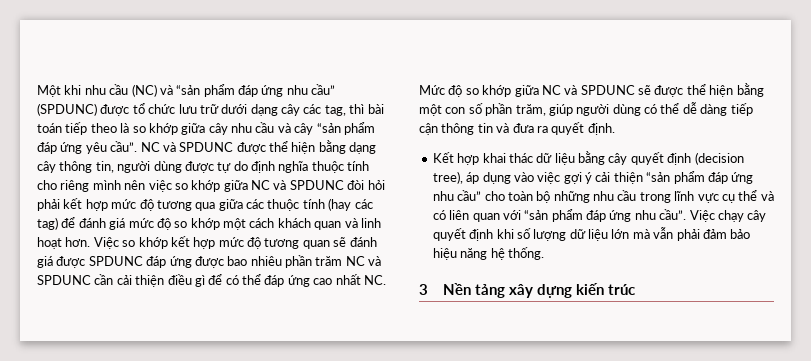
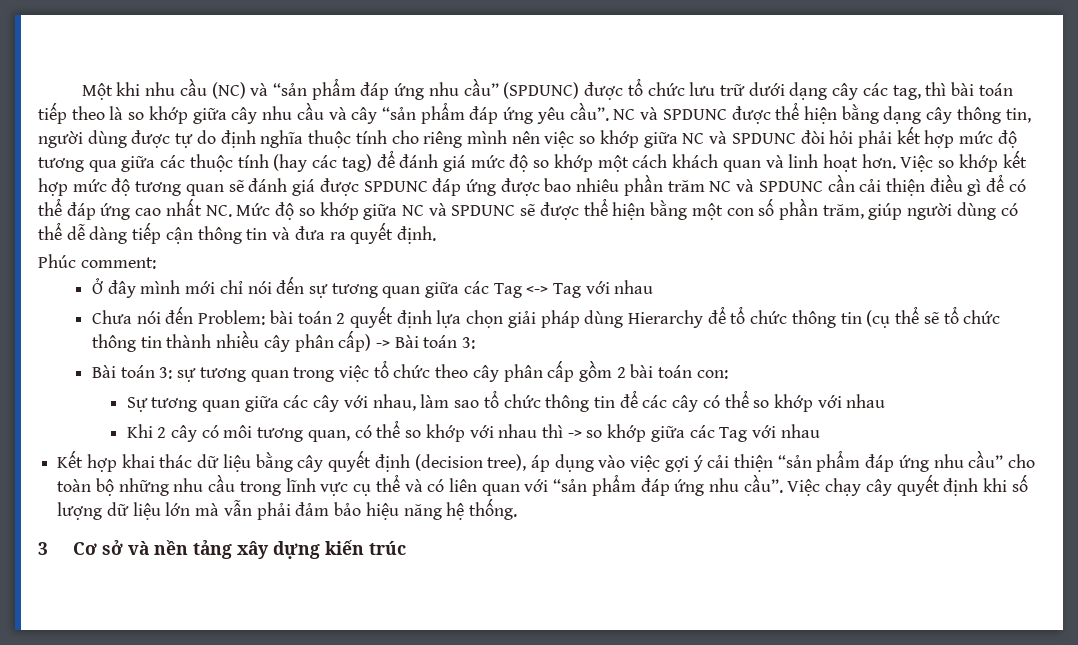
+ Phúc comment:
+ Ở đây mình mới chỉ nói đến sự tương quan giữa các Tag <-> Tag với nhau
+ Chưa nói đến Problem: bài toán 2 quyết định lựa chọn giải pháp dùng Hierarchy để tổ chức thông tin (cụ thể sẽ tổ chức thông tin thành nhiều cây phân cấp) -> Bài toán 3:
+ Bài toán 3: sự tương quan trong việc tổ chức theo cây phân cấp gồm 2 bài toán con:
+ Sự tương quan giữa các cây với nhau, làm sao tổ chức thông tin để các cây có thể so khớp với nhau
+ Khi 2 cây có môi tương quan, có thể so khớp với nhau thì -> so khớp giữa các Tag với nhau
- 3 Nền tảng xây dựng kiến trúc
+ 3 Cơ sở và nền tảng xây dựng kiến trúc

